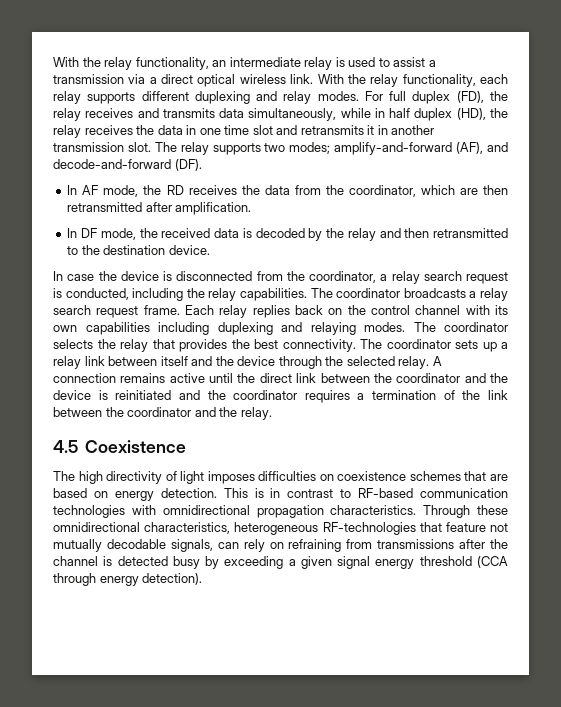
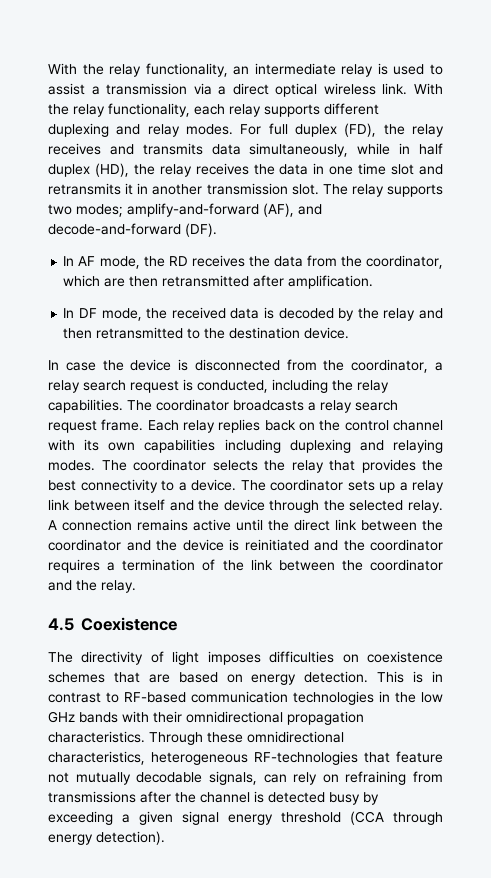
- The coordinator selects the relay that provides the best connectivity.
+ The coordinator selects the relay that provides the best connectivity to a device.
- The high directivity of light imposes difficulties on coexistence schemes that are based on energy detection.
+ The directivity of light imposes difficulties on coexistence schemes that are based on energy detection.
- This is in contrast to RF-based communication technologies with omnidirectional propagation characteristics.
+ This is in contrast to RF-based communication technologies in the low GHz bands with their omnidirectional propagation characteristics.

